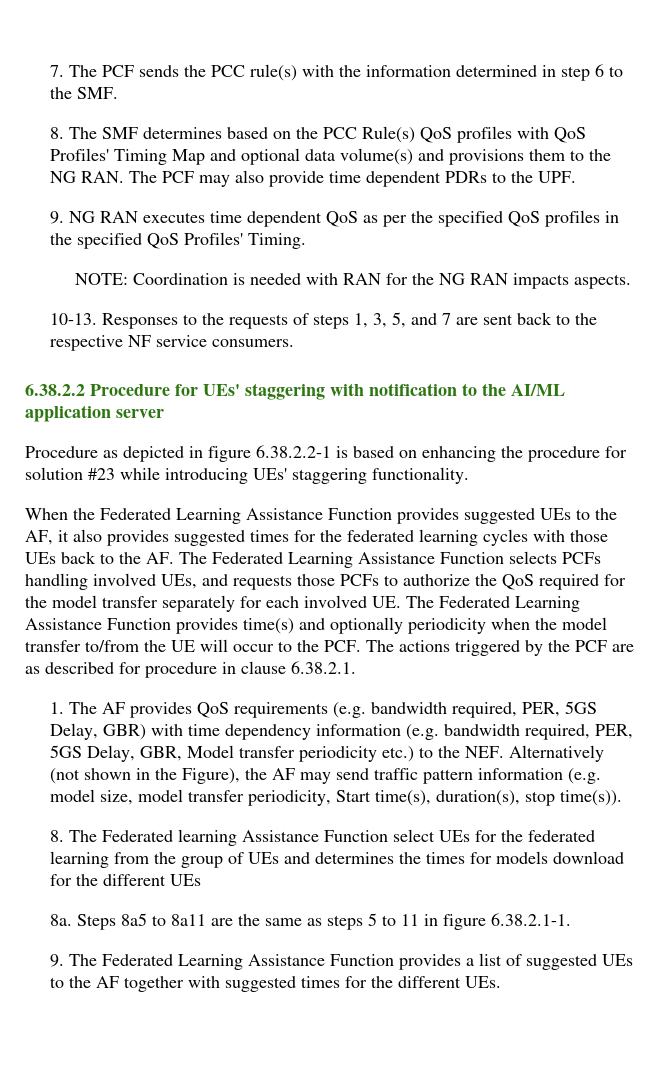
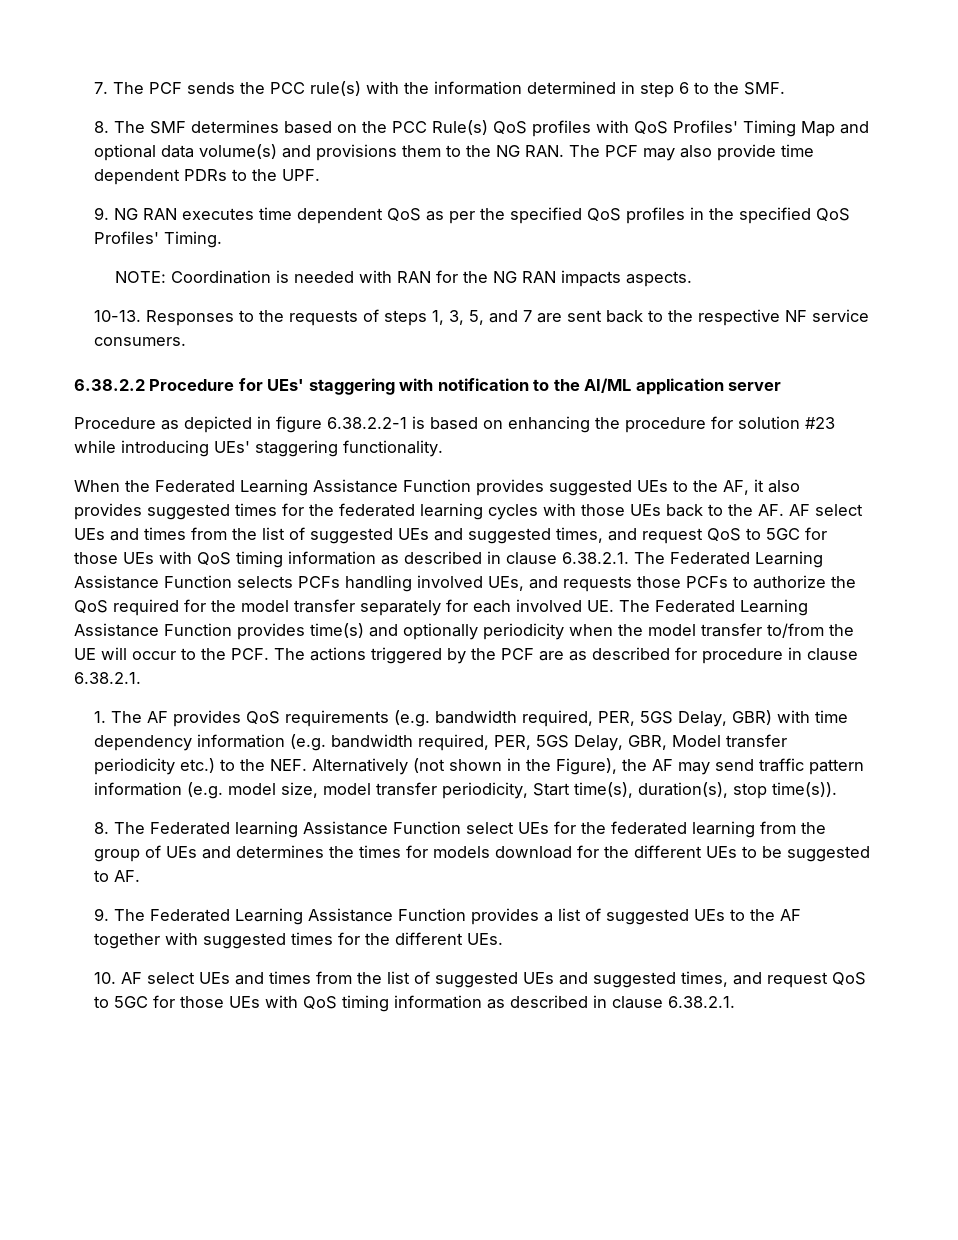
- When the Federated Learning Assistance Function provides suggested UEs to the AF, it also provides suggested times for the federated learning cycles with those UEs back to the AF. The Federated Learning Assistance Function selects PCFs handling involved UEs, and requests those PCFs to authorize the QoS required for the model transfer separately for each involved UE. The Federated Learning Assistance Function provides time(s) and optionally periodicity when the model transfer to/from the UE will occur to the PCF. The actions triggered by the PCF are as described for procedure in clause 6.38.2.1.
+ When the Federated Learning Assistance Function provides suggested UEs to the AF, it also provides suggested times for the federated learning cycles with those UEs back to the AF. AF select UEs and times from the list of suggested UEs and suggested times, and request QoS to 5GC for those UEs with QoS timing information as described in clause 6.38.2.1. The Federated Learning Assistance Function selects PCFs handling involved UEs, and requests those PCFs to authorize the QoS required for the model transfer separately for each involved UE. The Federated Learning Assistance Function provides time(s) and optionally periodicity when the model transfer to/from the UE will occur to the PCF. The actions triggered by the PCF are as described for procedure in clause 6.38.2.1.
- 8. The Federated learning Assistance Function select UEs for the federated learning from the group of UEs and determines the times for models download for the different UEs
- 8a. Steps 8a5 to 8a11 are the same as steps 5 to 11 in figure 6.38.2.1-1.
+ 8. The Federated learning Assistance Function select UEs for the federated learning from the group of UEs and determines the times for models download for the different UEs to be suggested to AF.
+ 10. AF select UEs and times from the list of suggested UEs and suggested times, and request QoS to 5GC for those UEs with QoS timing information as described in clause 6.38.2.1.

